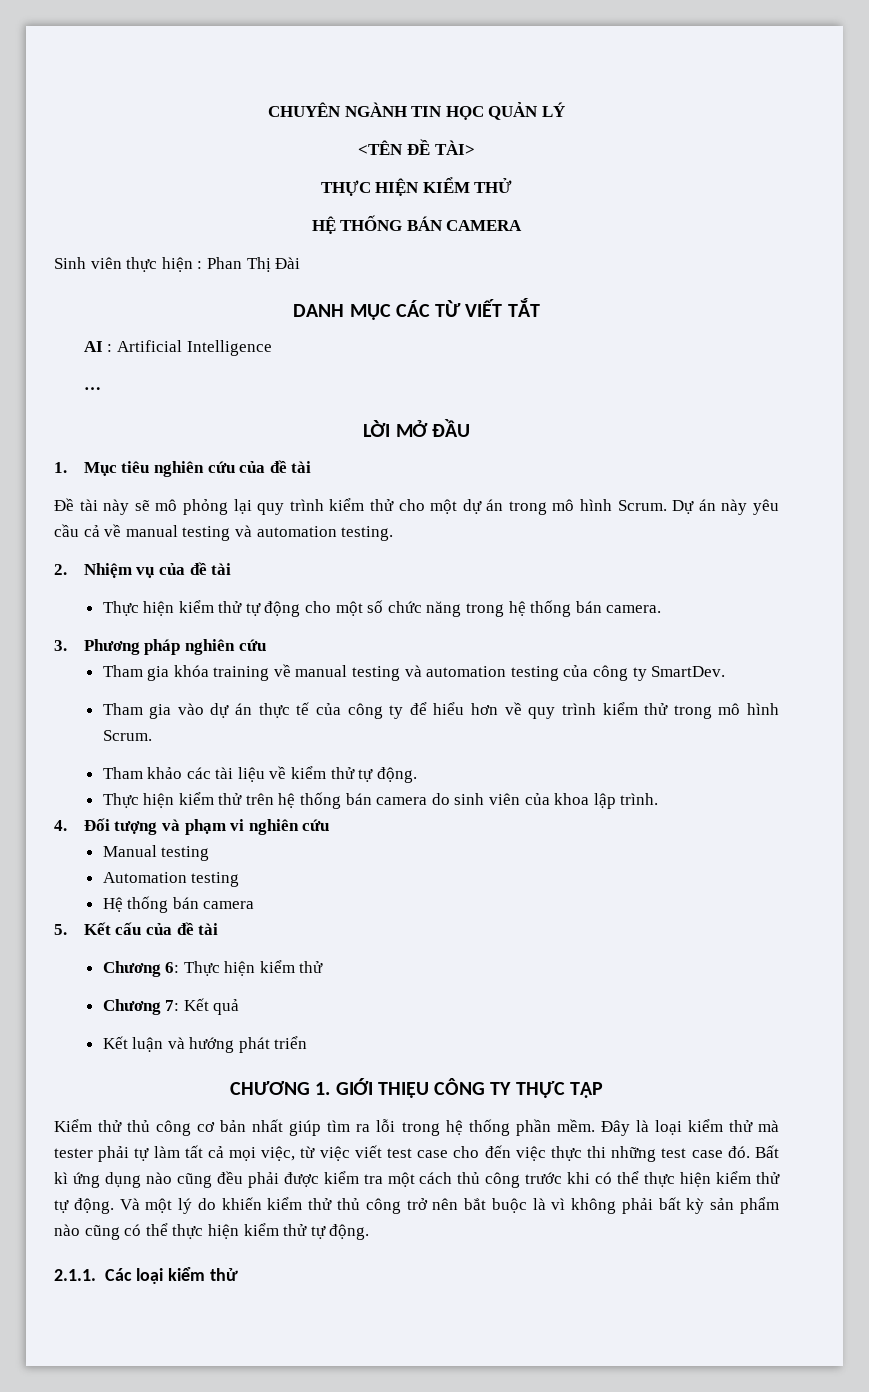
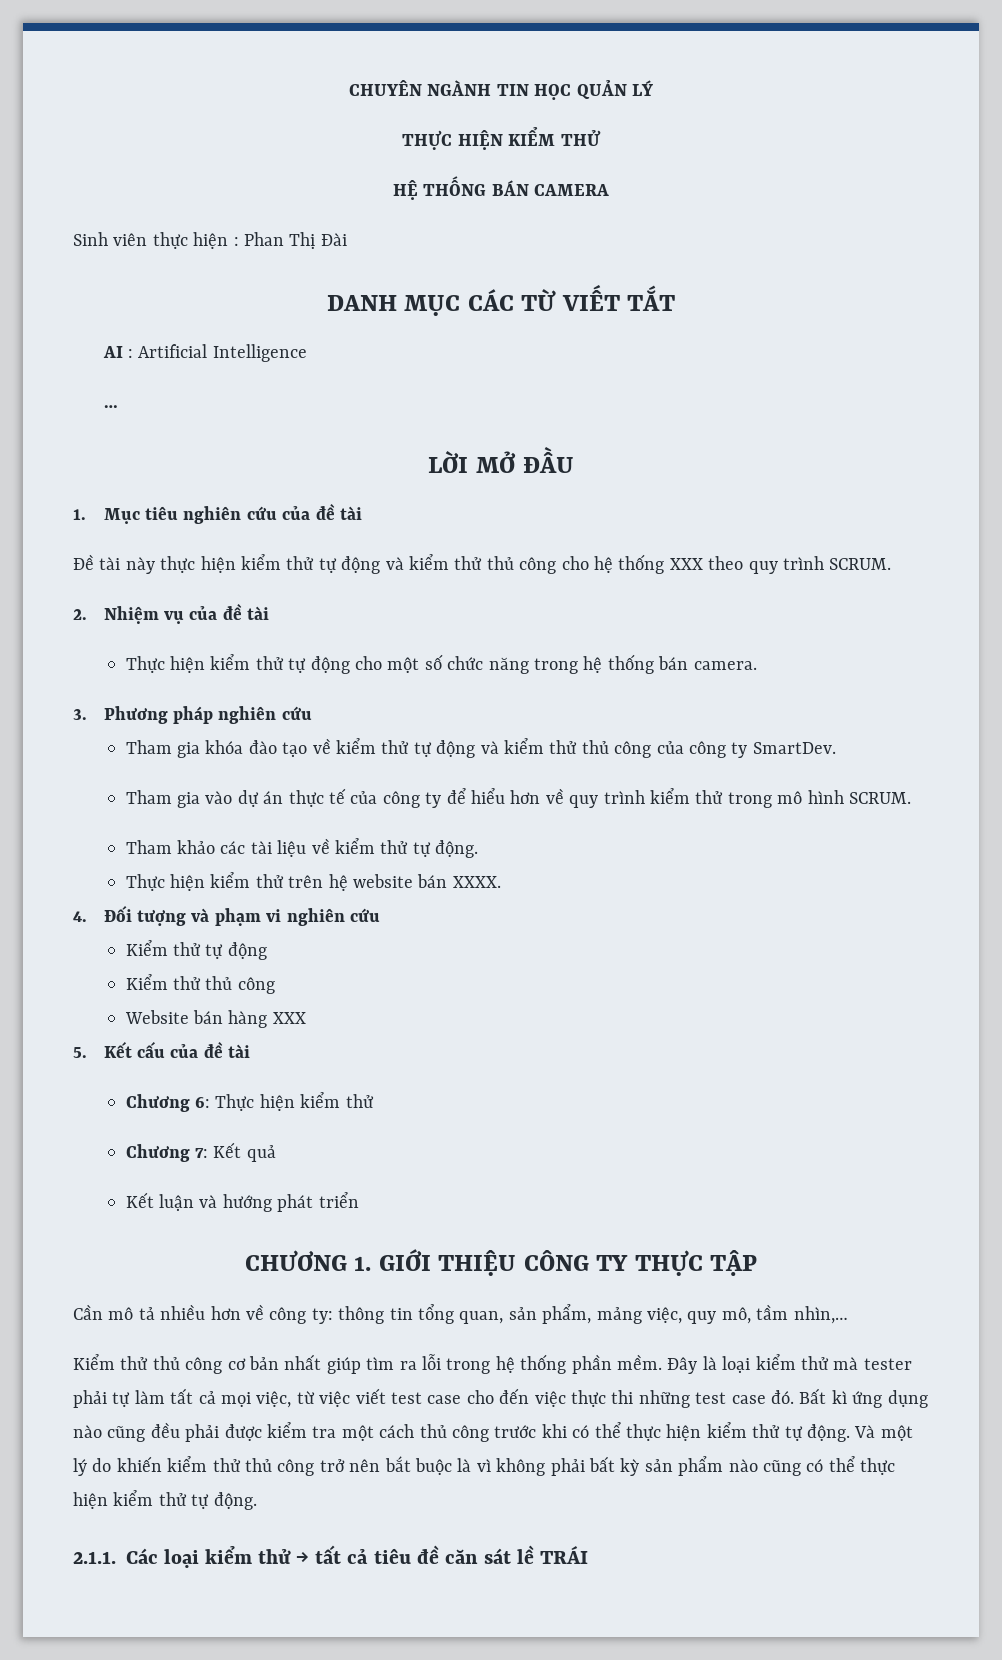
- <TÊN ĐỀ TÀI>
- Đề tài này sẽ mô phỏng lại quy trình kiểm thử cho một dự án trong mô hình Scrum. Dự án này yêu cầu cả về manual testing và automation testing.
+ Đề tài này thực hiện kiểm thử tự động và kiểm thử thủ công cho hệ thống XXX theo quy trình SCRUM.
- Tham gia khóa training về manual testing và automation testing của công ty SmartDev.
+ Tham gia khóa đào tạo về kiểm thử tự động và kiểm thử thủ công của công ty SmartDev.
- Tham gia vào dự án thực tế của công ty để hiểu hơn về quy trình kiểm thử trong mô hình Scrum.
+ Tham gia vào dự án thực tế của công ty để hiểu hơn về quy trình kiểm thử trong mô hình SCRUM.
- Thực hiện kiểm thử trên hệ thống bán camera do sinh viên của khoa lập trình.
+ Thực hiện kiểm thử trên hệ website bán XXXX.
- Manual testing
- Automation testing
- Hệ thống bán camera
+ Kiểm thử tự động
+ Kiểm thử thủ công
+ Website bán hàng XXX
+ Cần mô tả nhiều hơn về công ty: thông tin tổng quan, sản phẩm, mảng việc, quy mô, tầm nhìn,…
- 2.1.1. Các loại kiểm thử
+ 2.1.1. Các loại kiểm thử → tất cả tiêu đề căn sát lề TRÁI

